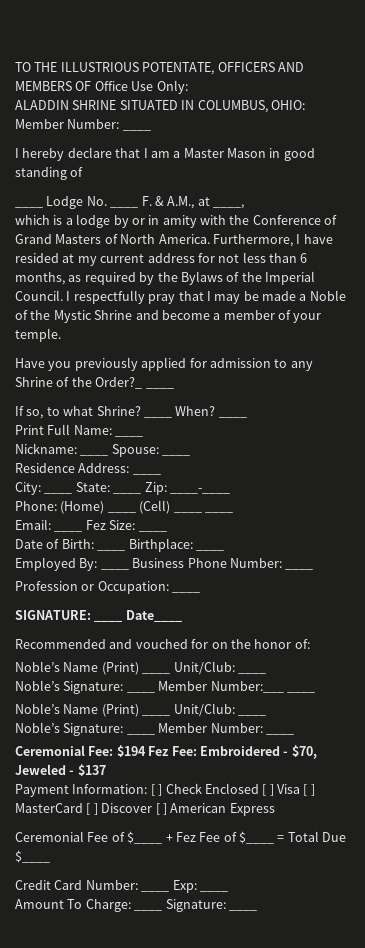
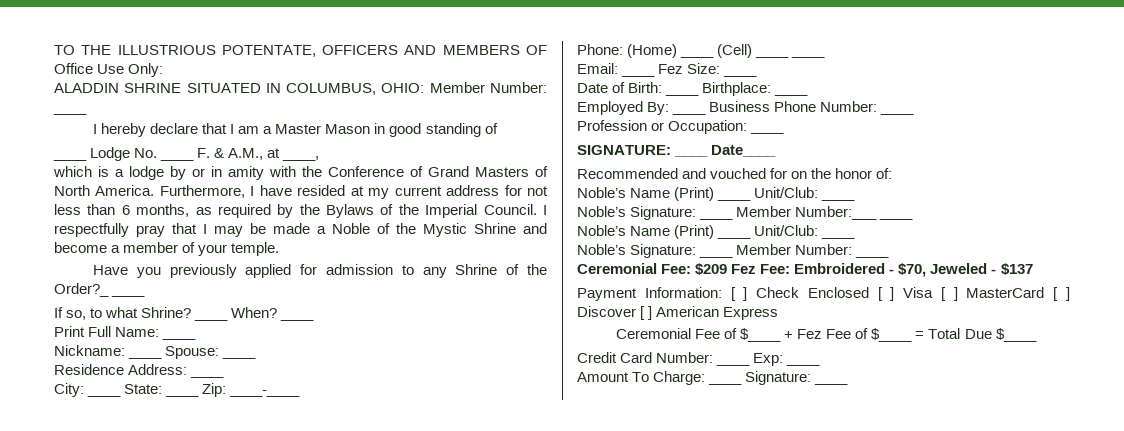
- Ceremonial Fee: $194 Fez Fee: Embroidered - $70, Jeweled - $137
+ Ceremonial Fee: $209 Fez Fee: Embroidered - $70, Jeweled - $137

